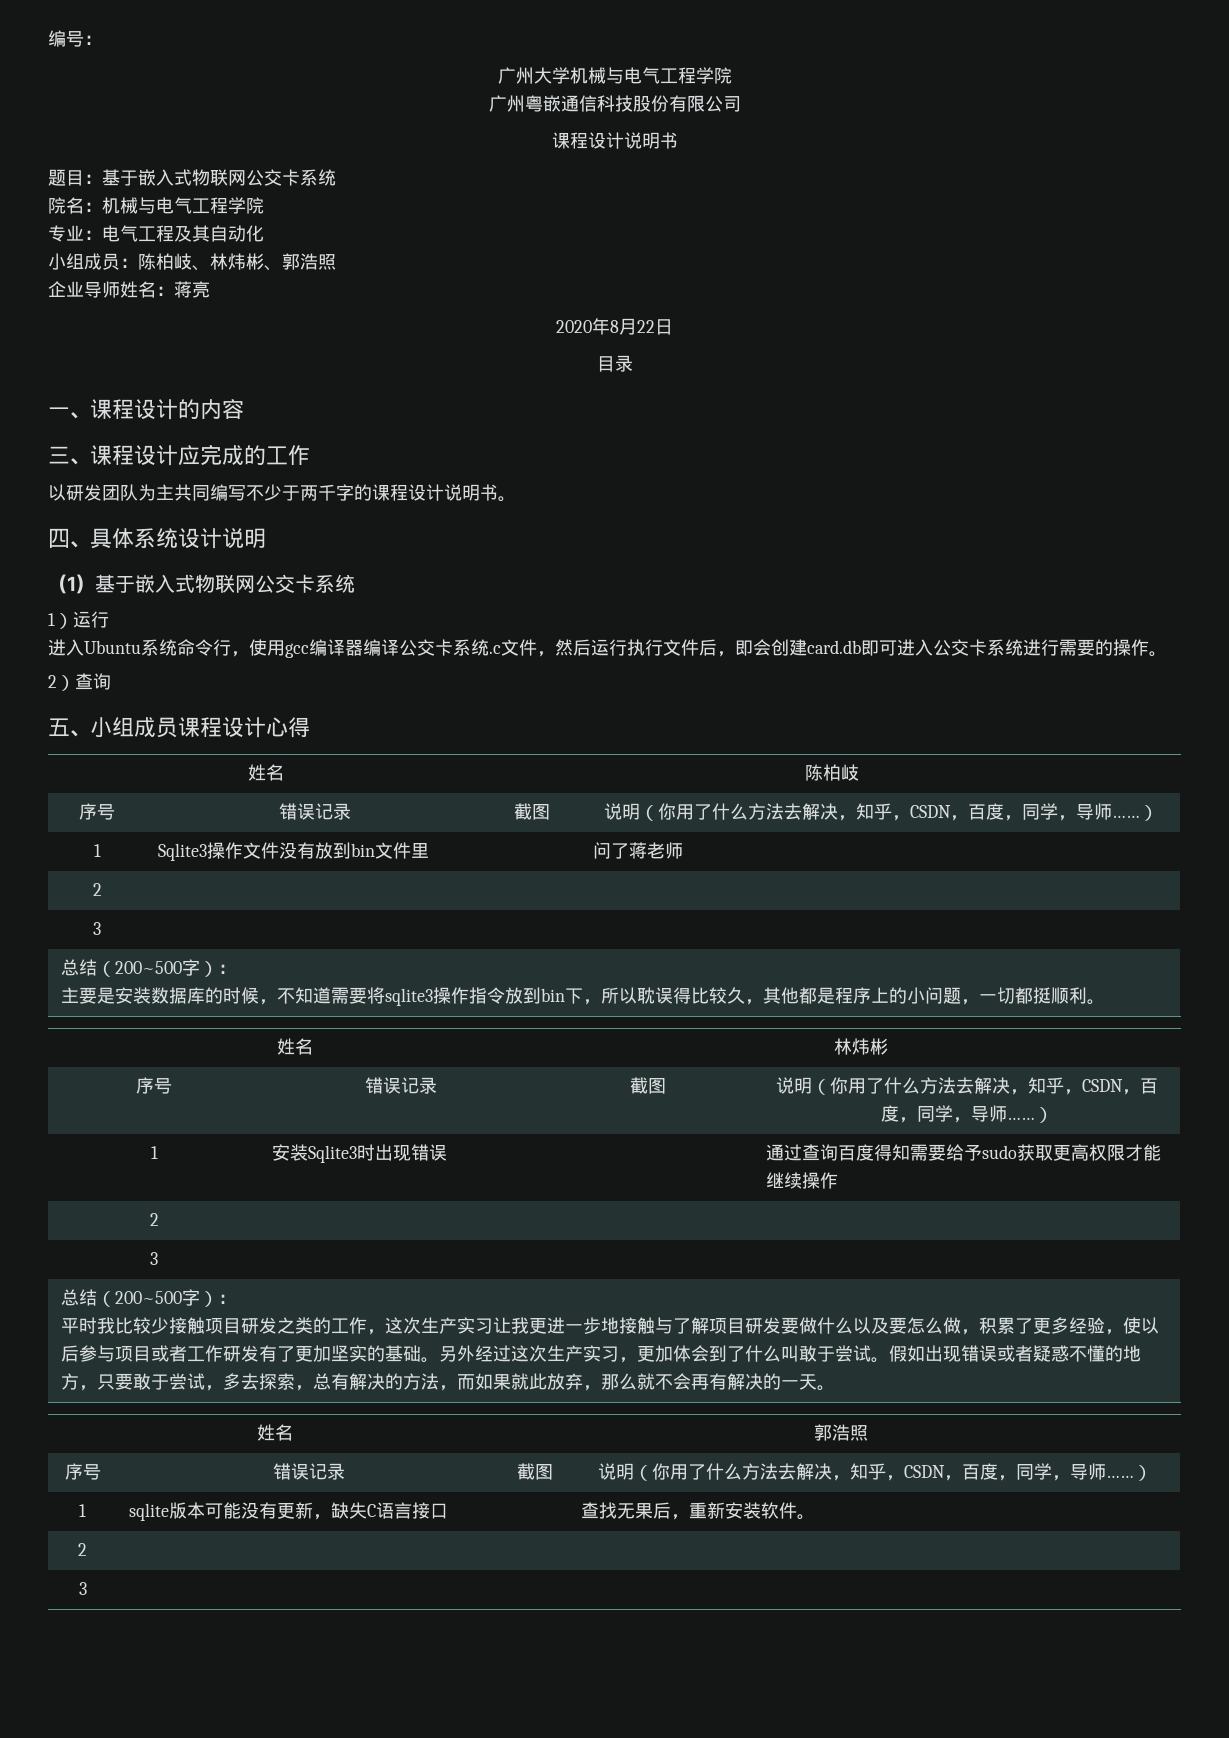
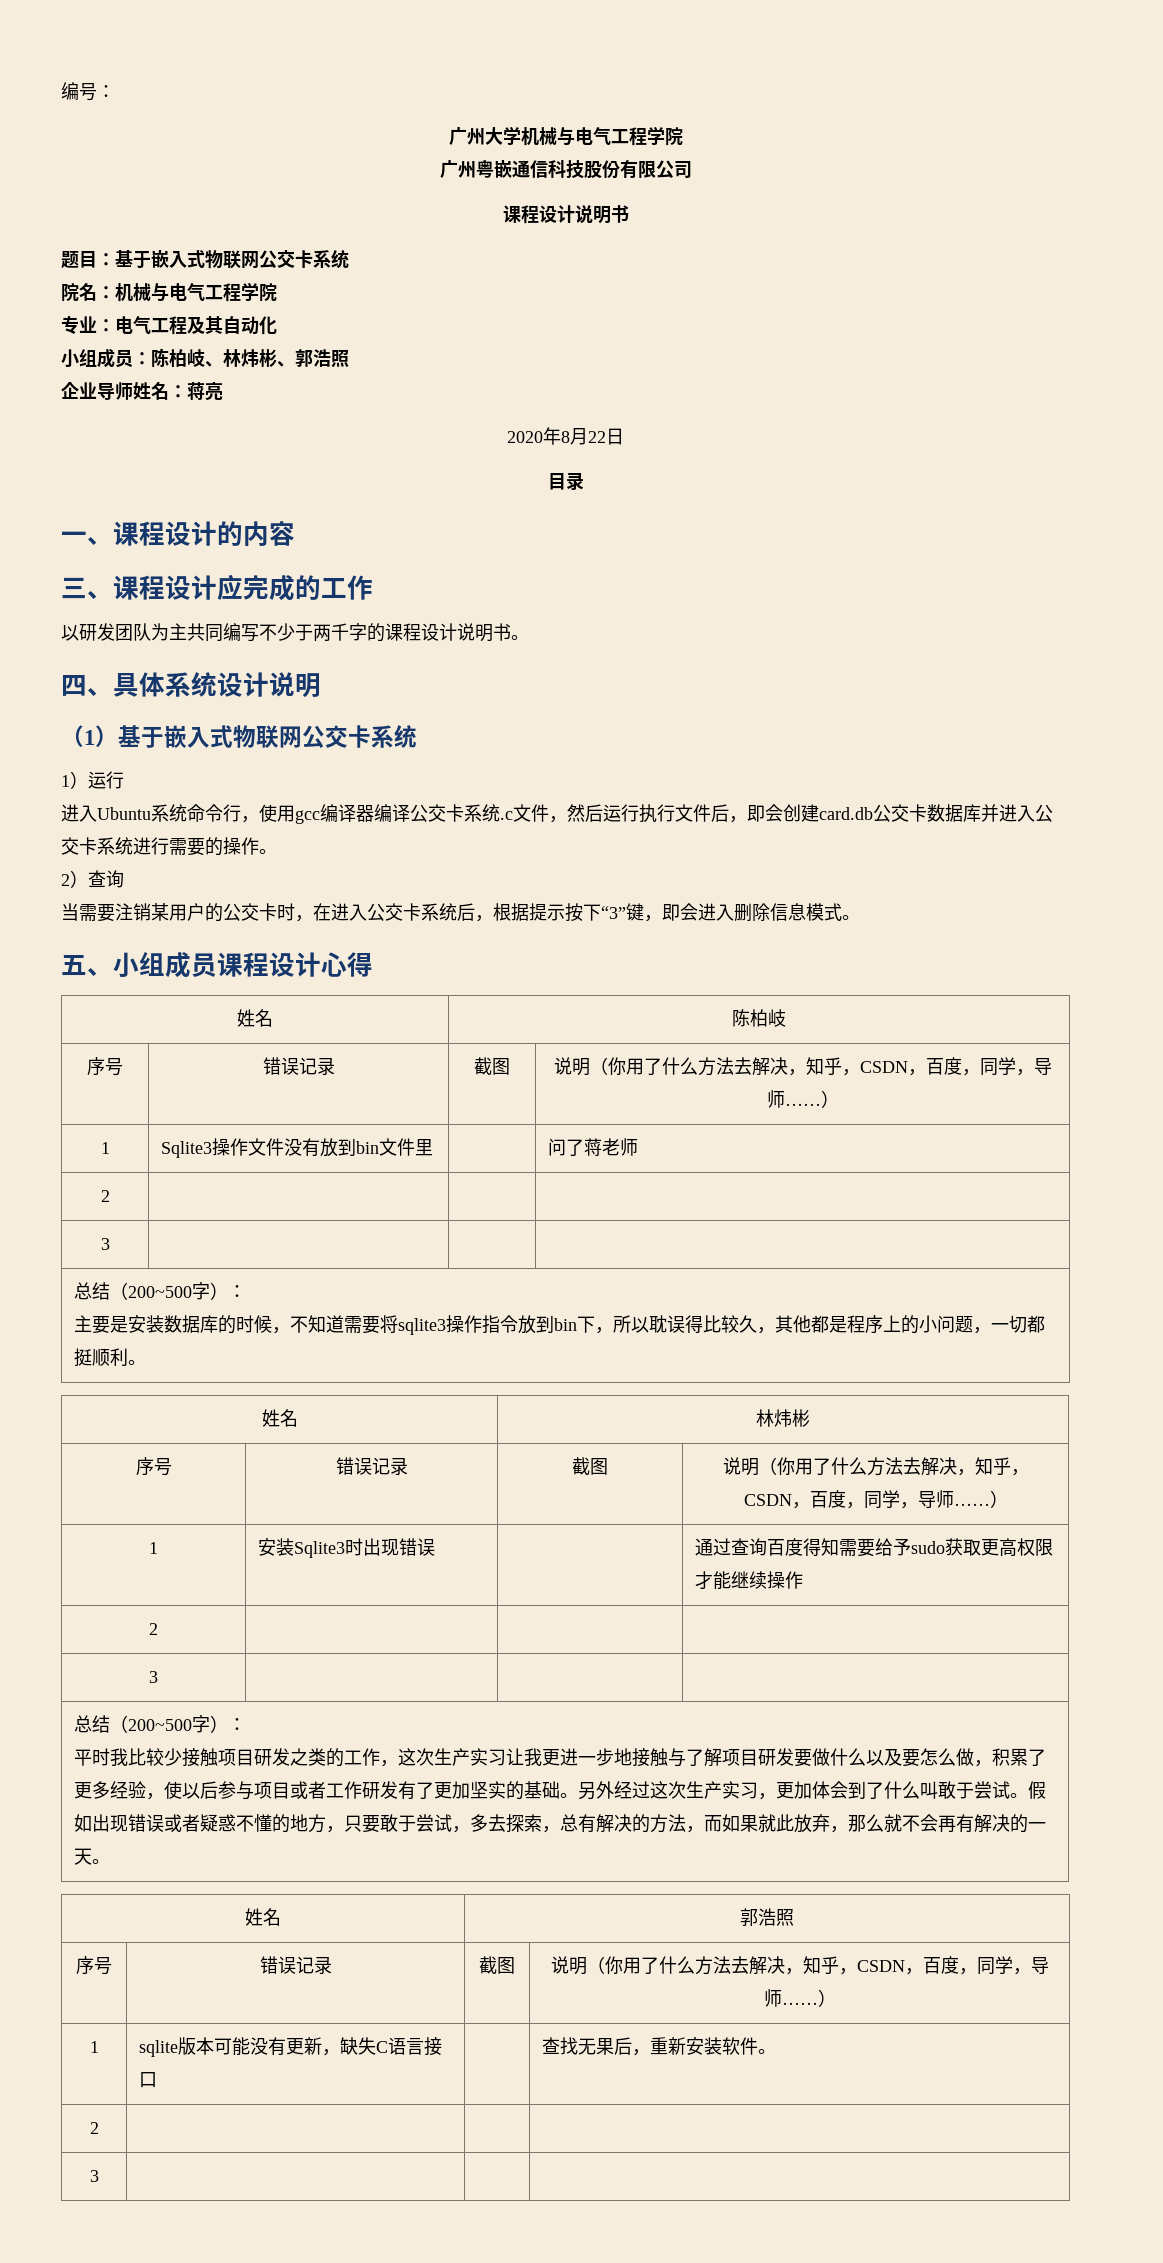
- 进入Ubuntu系统命令行，使用gcc编译器编译公交卡系统.c文件，然后运行执行文件后，即会创建card.db即可进入公交卡系统进行需要的操作。
+ 进入Ubuntu系统命令行，使用gcc编译器编译公交卡系统.c文件，然后运行执行文件后，即会创建card.db公交卡数据库并进入公交卡系统进行需要的操作。
+ 当需要注销某用户的公交卡时，在进入公交卡系统后，根据提示按下“3”键，即会进入删除信息模式。

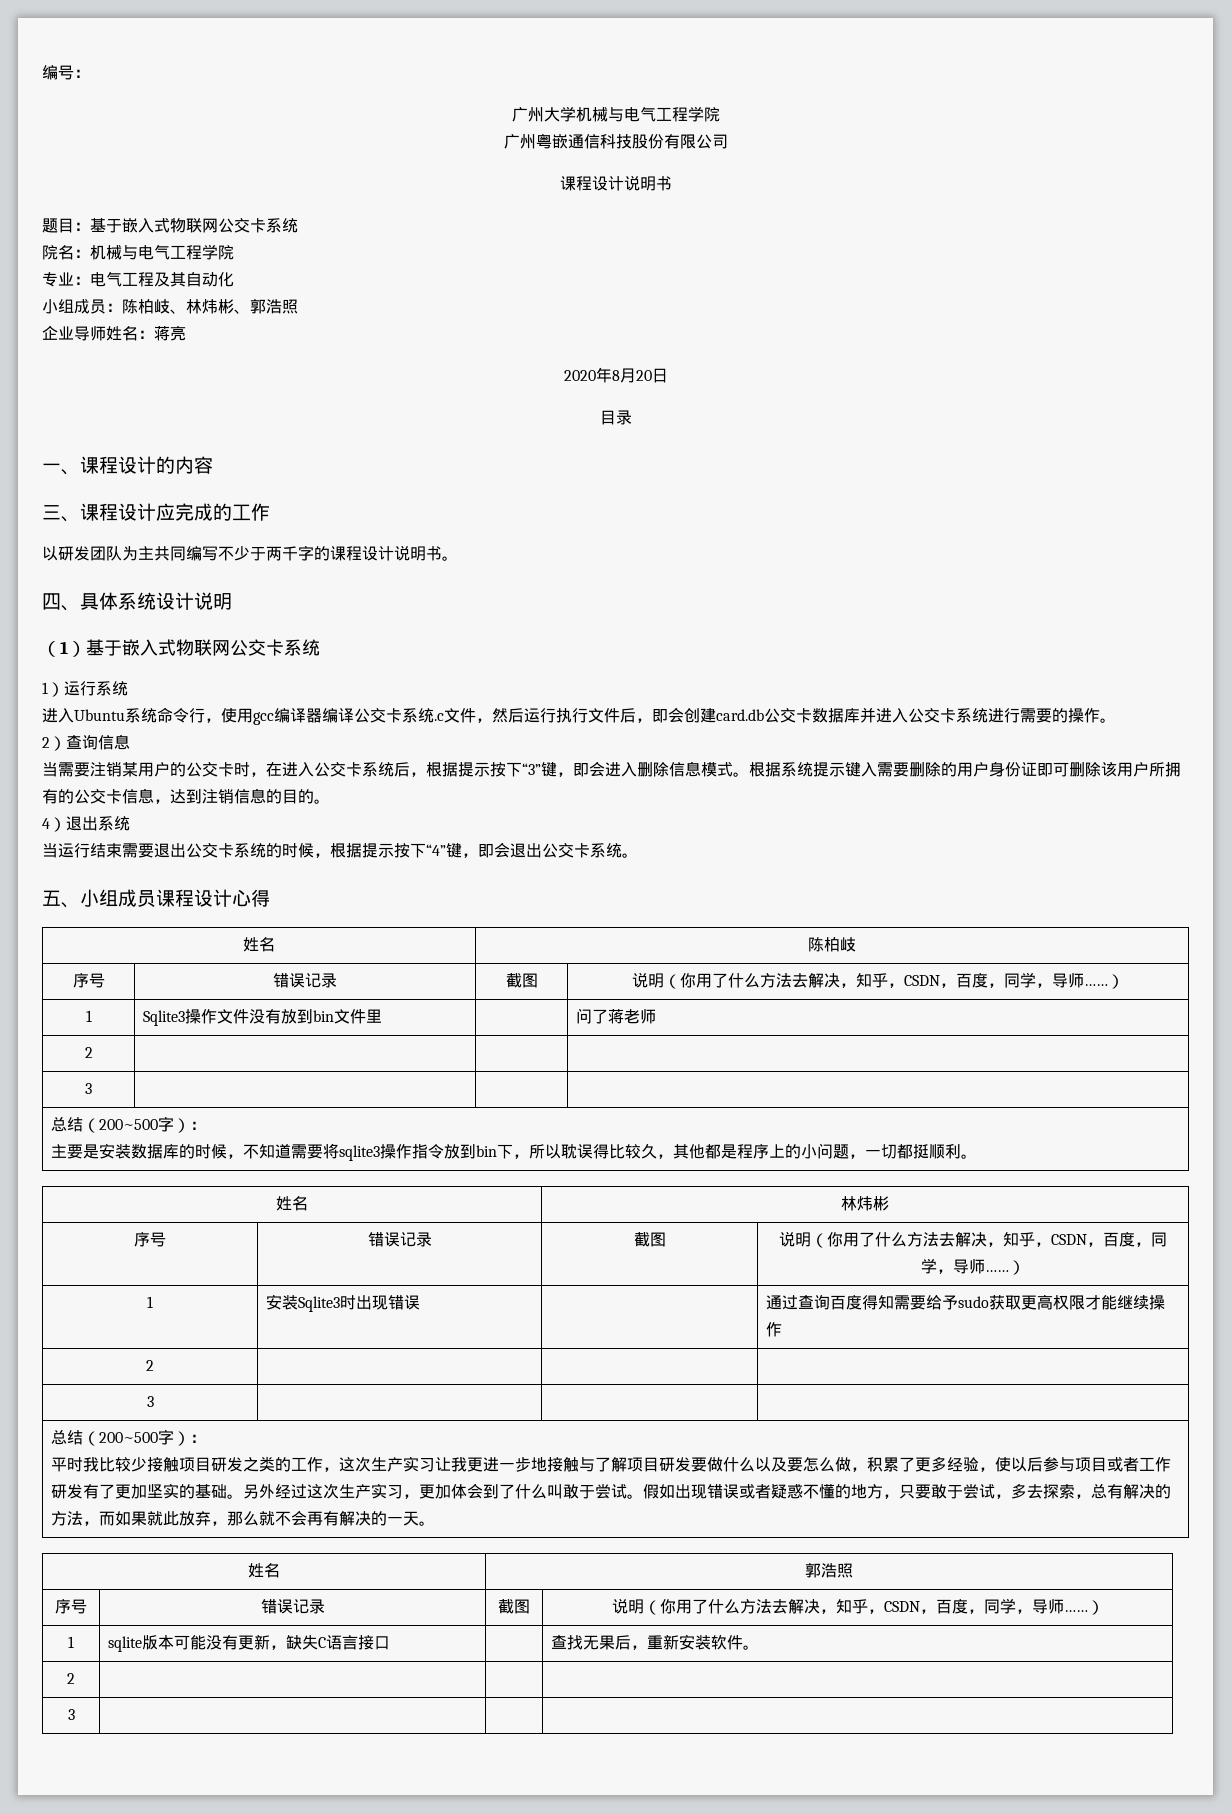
- 2020年8月22日
+ 2020年8月20日
- 1）运行
+ 1）运行系统
- 2）查询
+ 2）查询信息
+ 根据系统提示键入需要删除的用户身份证即可删除该用户所拥有的公交卡信息，达到注销信息的目的。
+ 4）退出系统
+ 当运行结束需要退出公交卡系统的时候，根据提示按下“4”键，即会退出公交卡系统。

